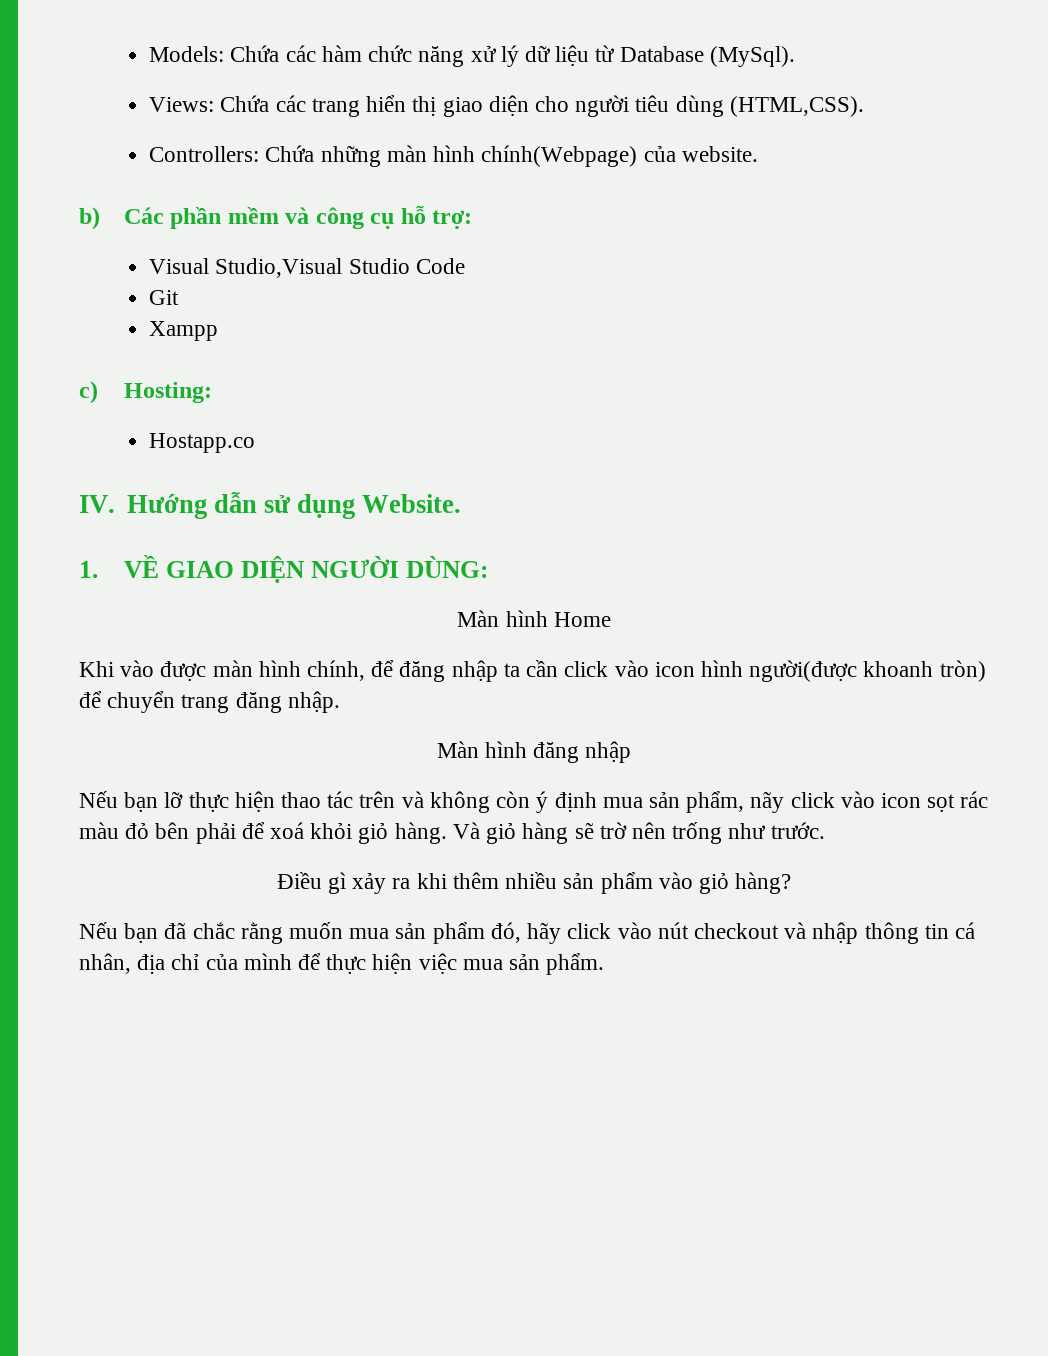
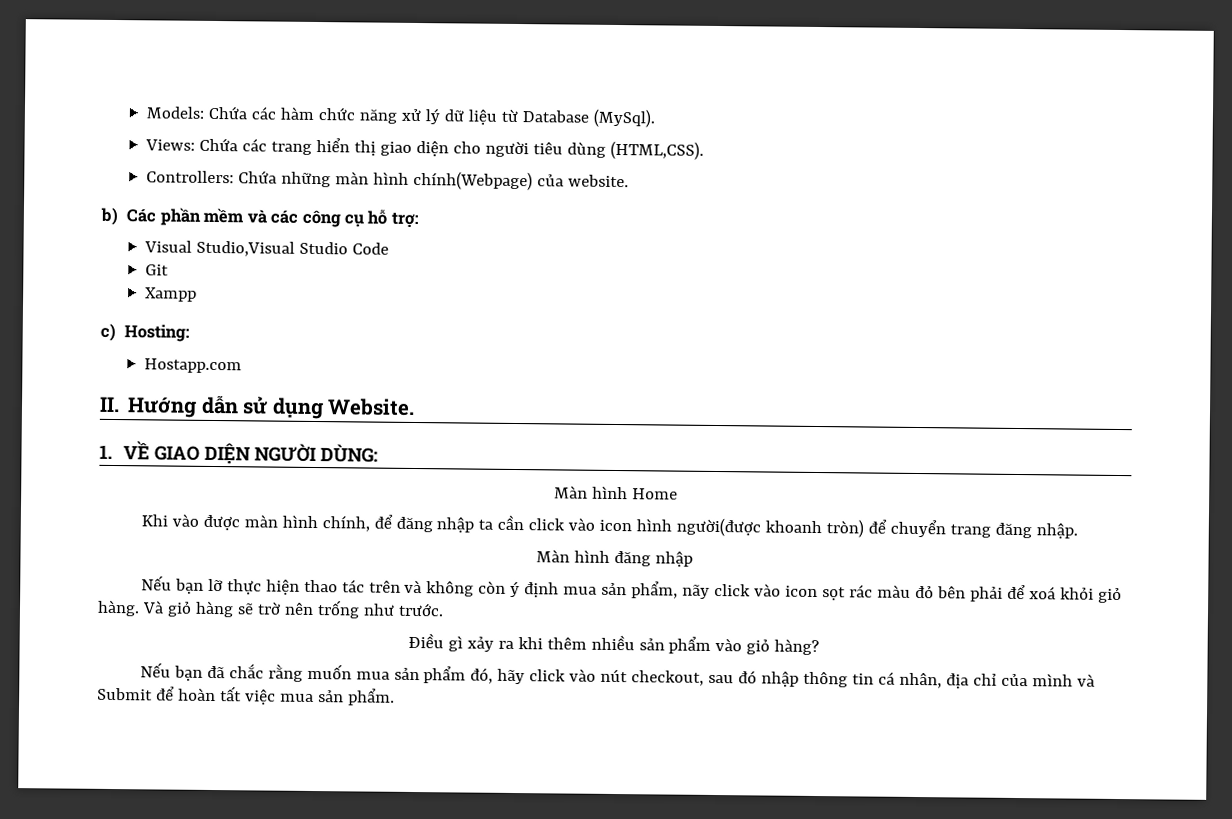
- b) Các phần mềm và công cụ hỗ trợ:
+ b) Các phần mềm và các công cụ hỗ trợ:
- Hostapp.co
- IV. Hướng dẫn sử dụng Website.
+ Hostapp.com
+ II. Hướng dẫn sử dụng Website.
- Nếu bạn đã chắc rằng muốn mua sản phẩm đó, hãy click vào nút checkout và nhập thông tin cá nhân, địa chỉ của mình để thực hiện việc mua sản phẩm.
+ Nếu bạn đã chắc rằng muốn mua sản phẩm đó, hãy click vào nút checkout, sau đó nhập thông tin cá nhân, địa chỉ của mình và Submit để hoàn tất việc mua sản phẩm.

